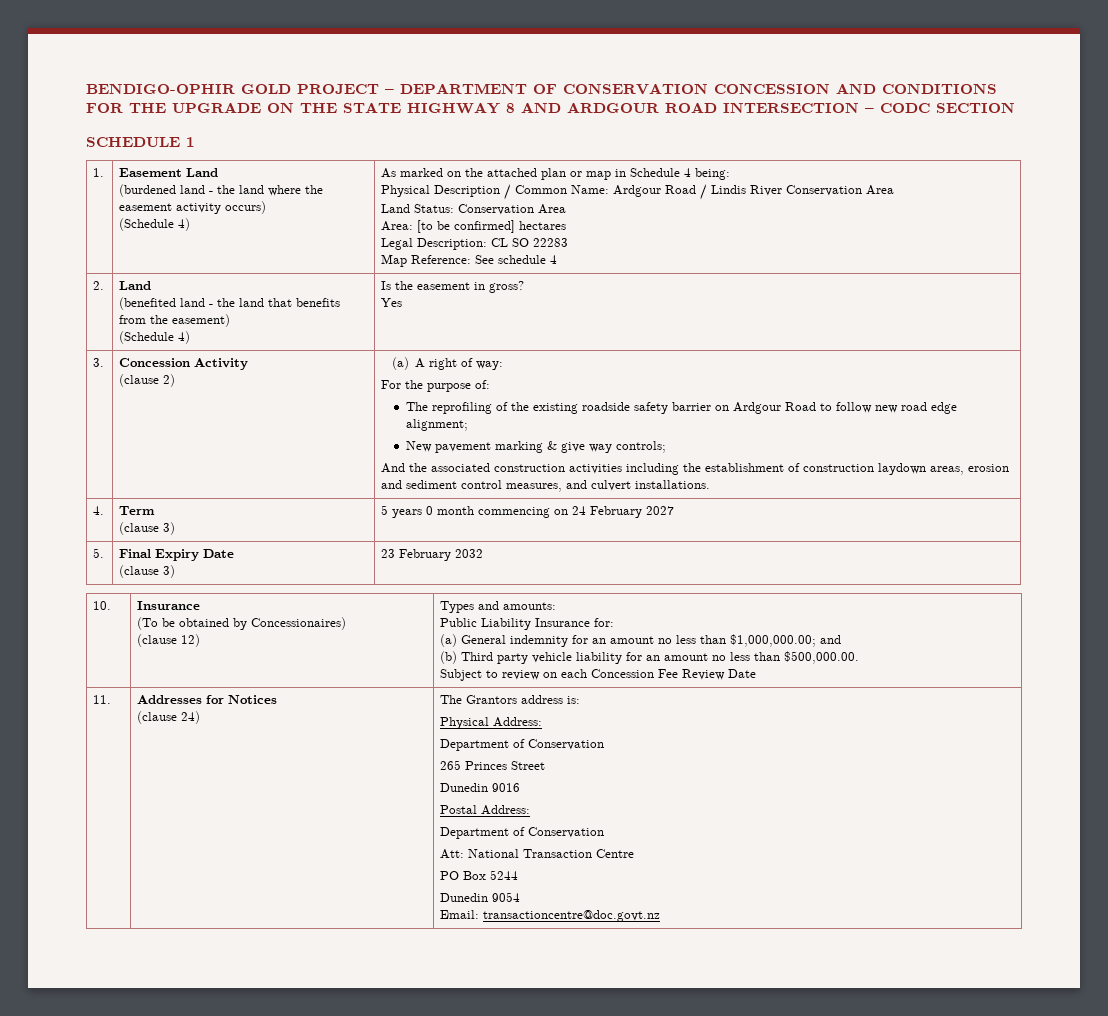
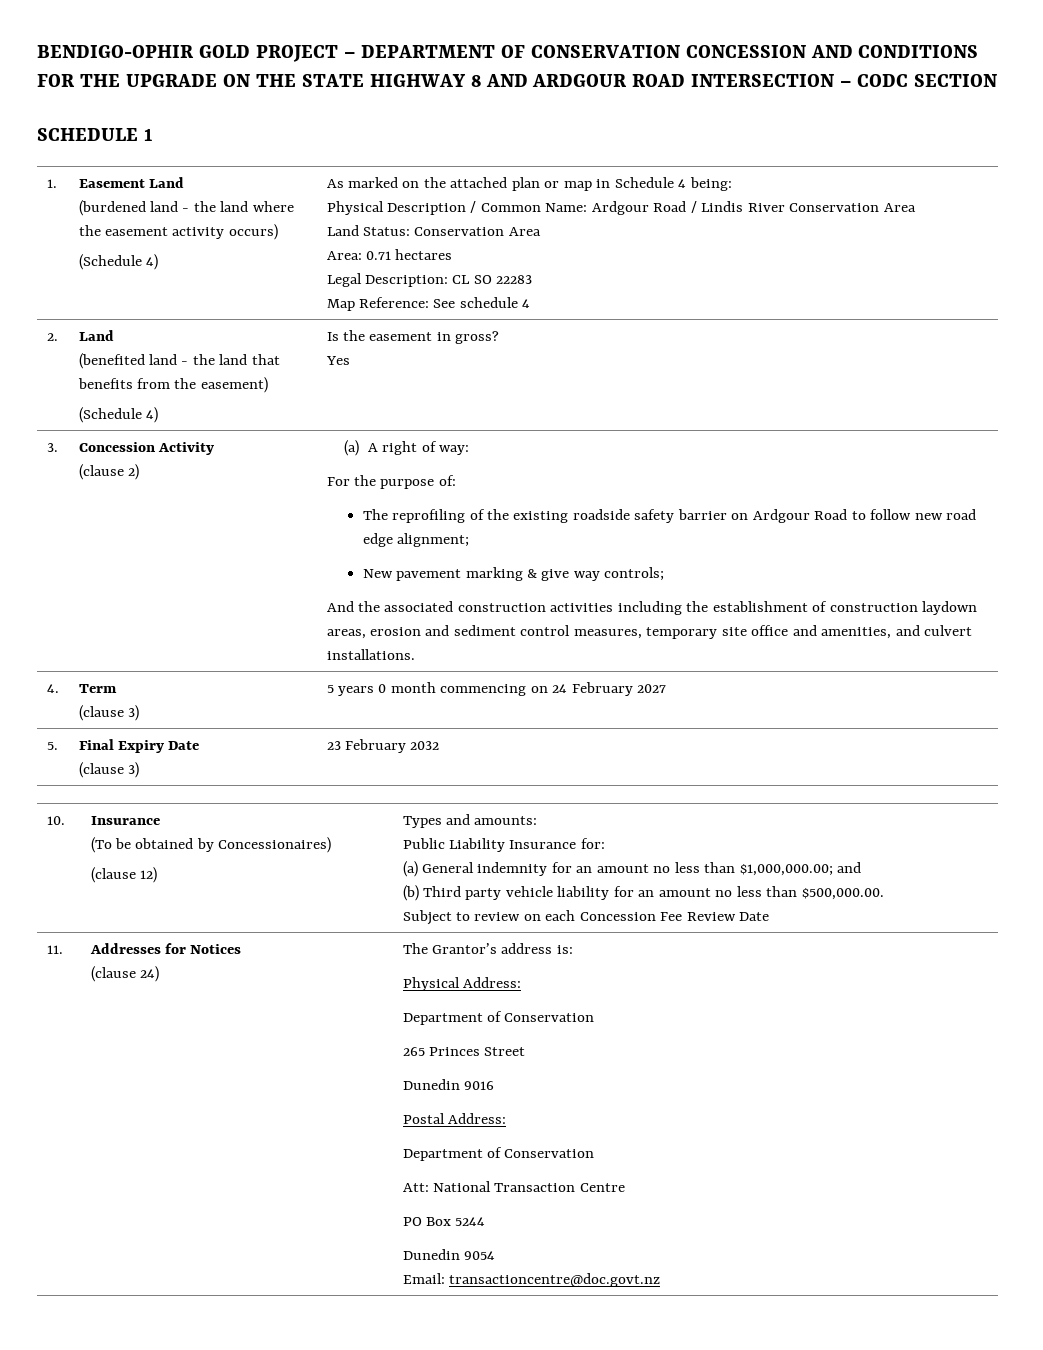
- Area: [to be confirmed] hectares
+ Area: 0.71 hectares
- And the associated construction activities including the establishment of construction laydown areas, erosion and sediment control measures, and culvert installations.
+ And the associated construction activities including the establishment of construction laydown areas, erosion and sediment control measures, temporary site office and amenities, and culvert installations.
  11. | Addresses for Notices
- (clause 24) | The Grantors address is:
+ (clause 24) | The Grantor’s address is:

